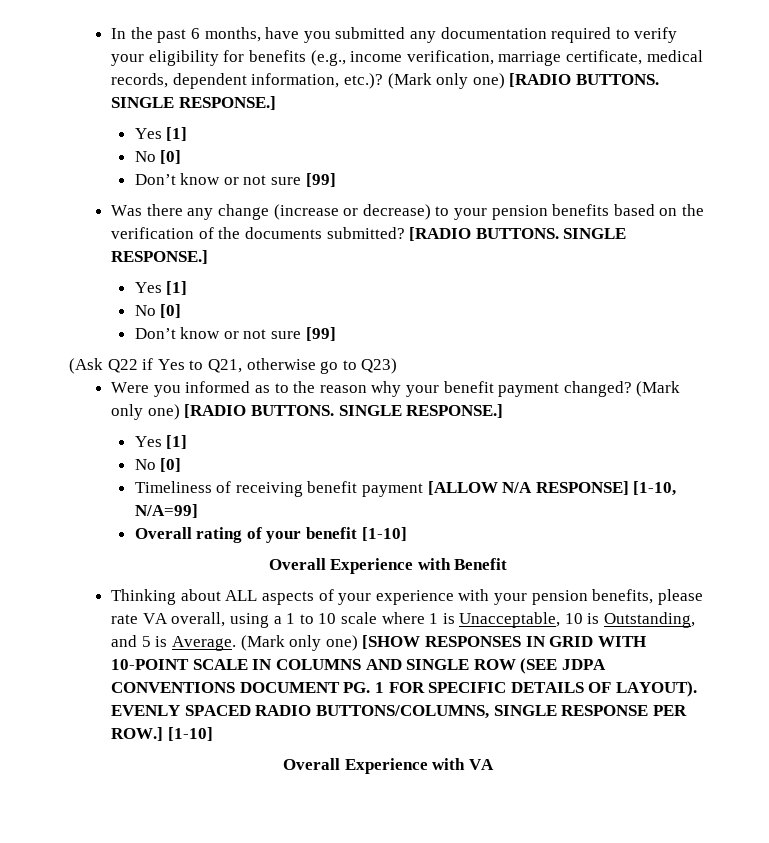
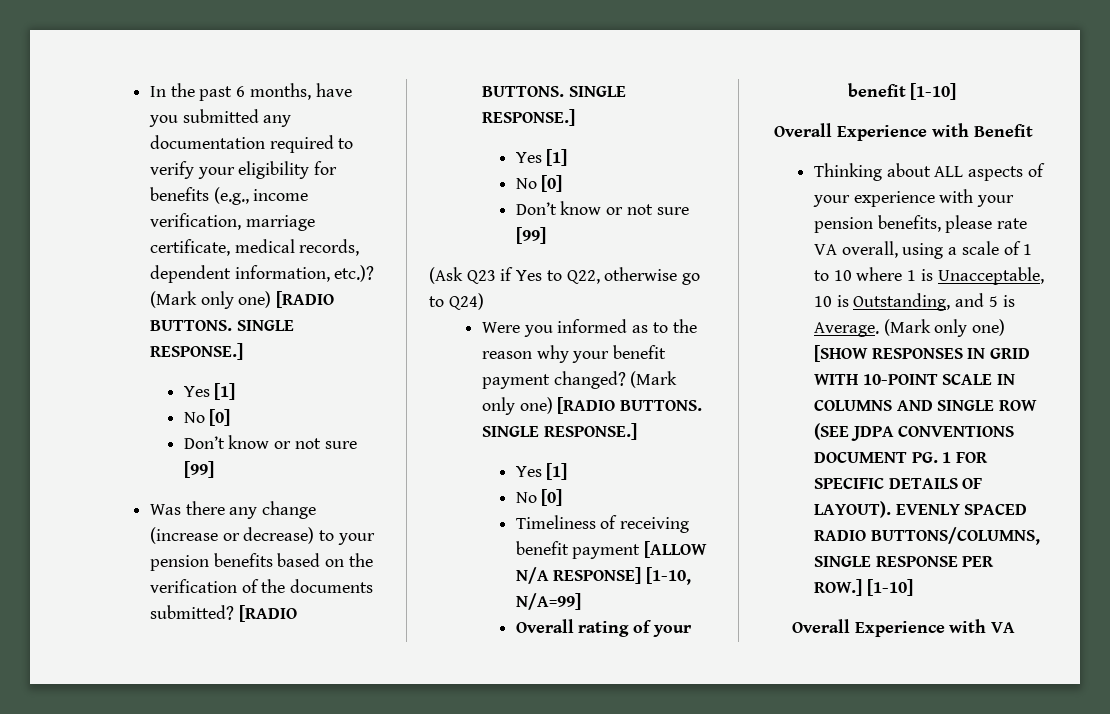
- (Ask Q22 if Yes to Q21, otherwise go to Q23)
+ (Ask Q23 if Yes to Q22, otherwise go to Q24)
- Thinking about ALL aspects of your experience with your pension benefits, please rate VA overall, using a 1 to 10 scale where 1 is Unacceptable, 10 is Outstanding, and 5 is Average.
+ Thinking about ALL aspects of your experience with your pension benefits, please rate VA overall, using a scale of 1 to 10 where 1 is Unacceptable, 10 is Outstanding, and 5 is Average.

